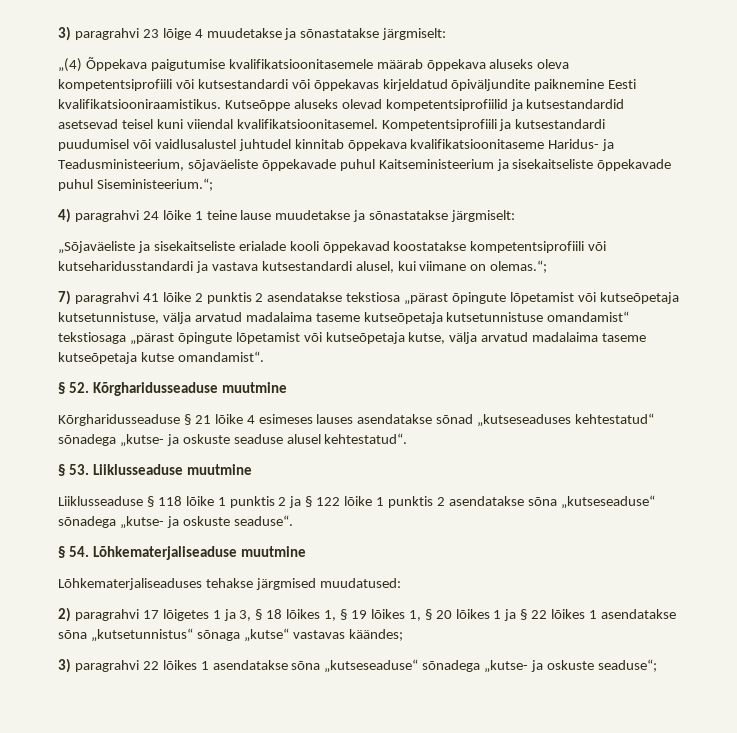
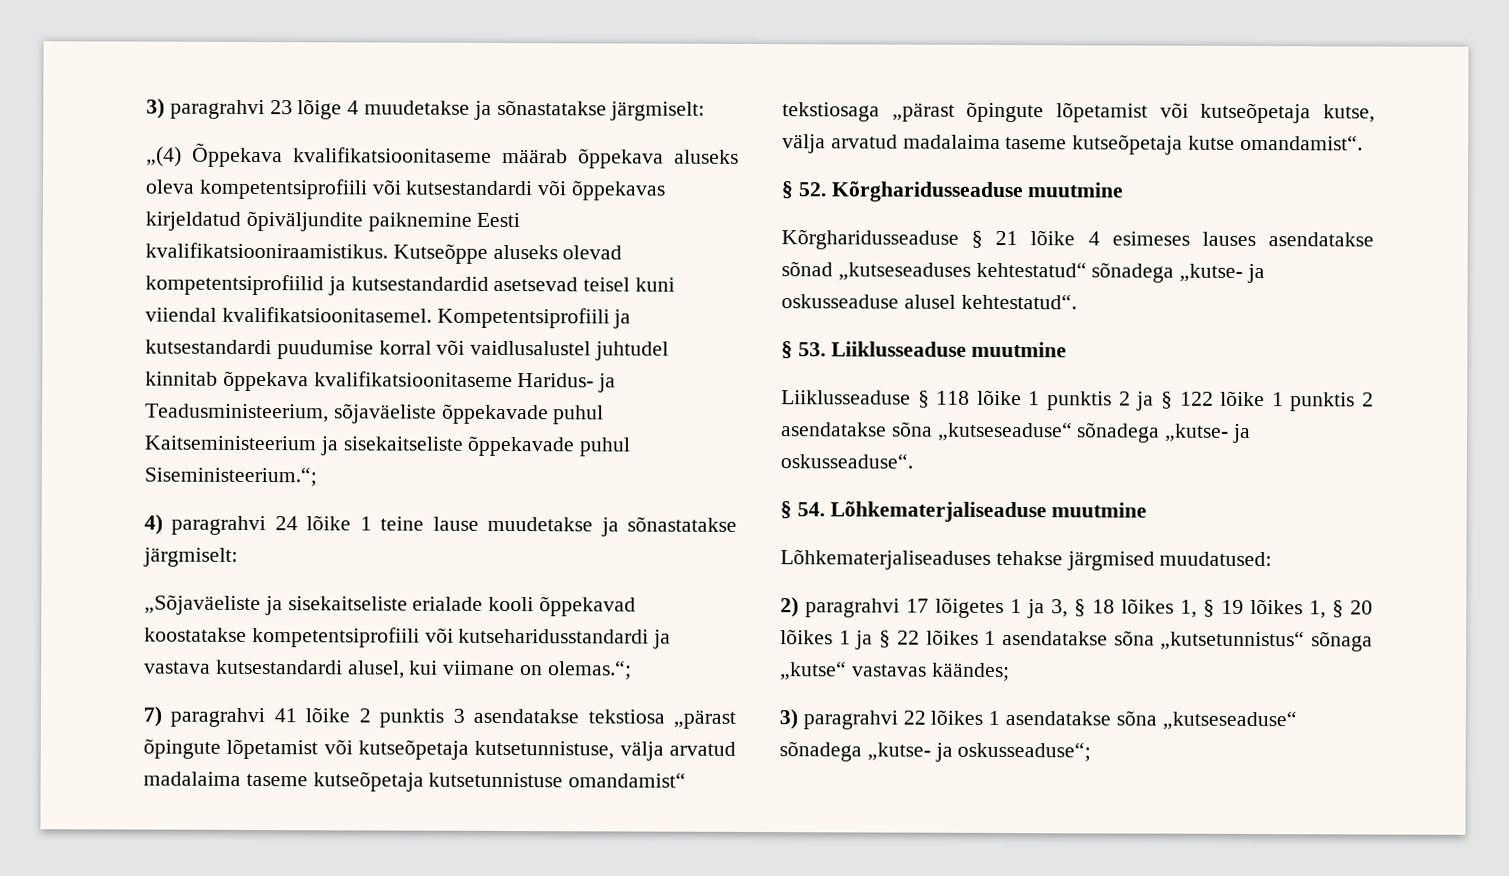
- „(4) Õppekava paigutumise kvalifikatsioonitasemele määrab õppekava aluseks oleva kompetentsiprofiili või kutsestandardi või õppekavas kirjeldatud õpiväljundite paiknemine Eesti kvalifikatsiooniraamistikus.
+ „(4) Õppekava kvalifikatsioonitaseme määrab õppekava aluseks oleva kompetentsiprofiili või kutsestandardi või õppekavas kirjeldatud õpiväljundite paiknemine Eesti kvalifikatsiooniraamistikus.
- Kompetentsiprofiili ja kutsestandardi puudumisel või vaidlusalustel juhtudel kinnitab õppekava kvalifikatsioonitaseme Haridus- ja Teadusministeerium, sõjaväeliste õppekavade puhul Kaitseministeerium ja sisekaitseliste õppekavade puhul Siseministeerium.“;
+ Kompetentsiprofiili ja kutsestandardi puudumise korral või vaidlusalustel juhtudel kinnitab õppekava kvalifikatsioonitaseme Haridus- ja Teadusministeerium, sõjaväeliste õppekavade puhul Kaitseministeerium ja sisekaitseliste õppekavade puhul Siseministeerium.“;
- 7) paragrahvi 41 lõike 2 punktis 2 asendatakse tekstiosa „pärast õpingute lõpetamist või kutseõpetaja kutsetunnistuse, välja arvatud madalaima taseme kutseõpetaja kutsetunnistuse omandamist“ tekstiosaga „pärast õpingute lõpetamist või kutseõpetaja kutse, välja arvatud madalaima taseme kutseõpetaja kutse omandamist“.
+ 7) paragrahvi 41 lõike 2 punktis 3 asendatakse tekstiosa „pärast õpingute lõpetamist või kutseõpetaja kutsetunnistuse, välja arvatud madalaima taseme kutseõpetaja kutsetunnistuse omandamist“ tekstiosaga „pärast õpingute lõpetamist või kutseõpetaja kutse, välja arvatud madalaima taseme kutseõpetaja kutse omandamist“.
- Kõrgharidusseaduse § 21 lõike 4 esimeses lauses asendatakse sõnad „kutseseaduses kehtestatud“ sõnadega „kutse- ja oskuste seaduse alusel kehtestatud“.
+ Kõrgharidusseaduse § 21 lõike 4 esimeses lauses asendatakse sõnad „kutseseaduses kehtestatud“ sõnadega „kutse- ja oskusseaduse alusel kehtestatud“.
- Liiklusseaduse § 118 lõike 1 punktis 2 ja § 122 lõike 1 punktis 2 asendatakse sõna „kutseseaduse“ sõnadega „kutse- ja oskuste seaduse“.
+ Liiklusseaduse § 118 lõike 1 punktis 2 ja § 122 lõike 1 punktis 2 asendatakse sõna „kutseseaduse“ sõnadega „kutse- ja oskusseaduse“.
- 3) paragrahvi 22 lõikes 1 asendatakse sõna „kutseseaduse“ sõnadega „kutse- ja oskuste seaduse“;
+ 3) paragrahvi 22 lõikes 1 asendatakse sõna „kutseseaduse“ sõnadega „kutse- ja oskusseaduse“;

